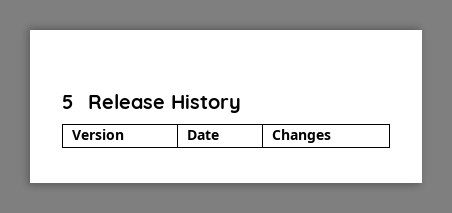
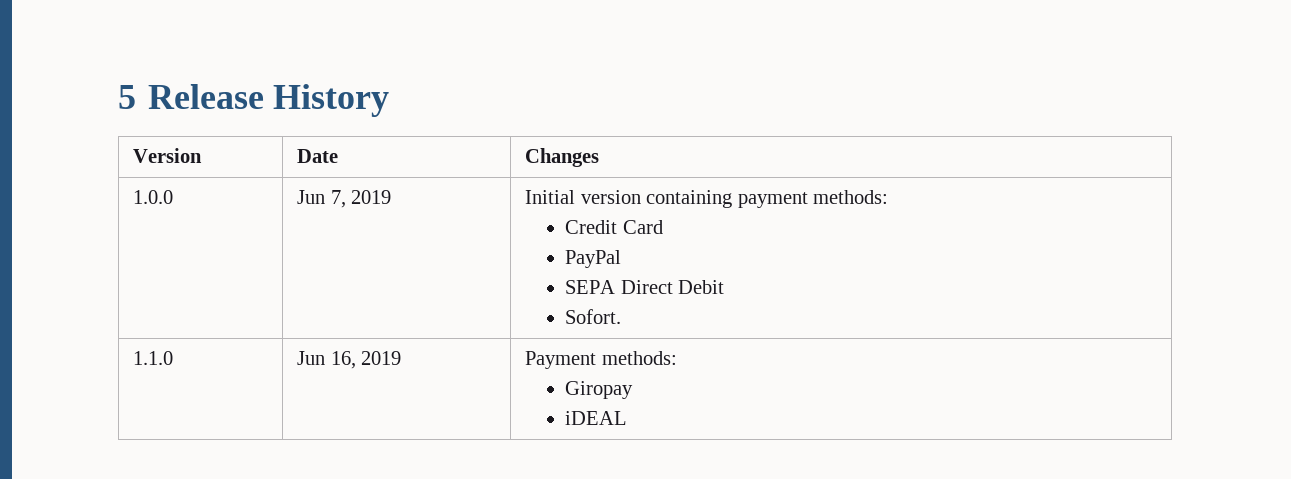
+ 1.0.0 | Jun 7, 2019 | Initial version containing payment methods:
+ Credit Card
+ PayPal
+ SEPA Direct Debit
+ Sofort.
+ 1.1.0 | Jun 16, 2019 | Payment methods:
+ Giropay
+ iDEAL

